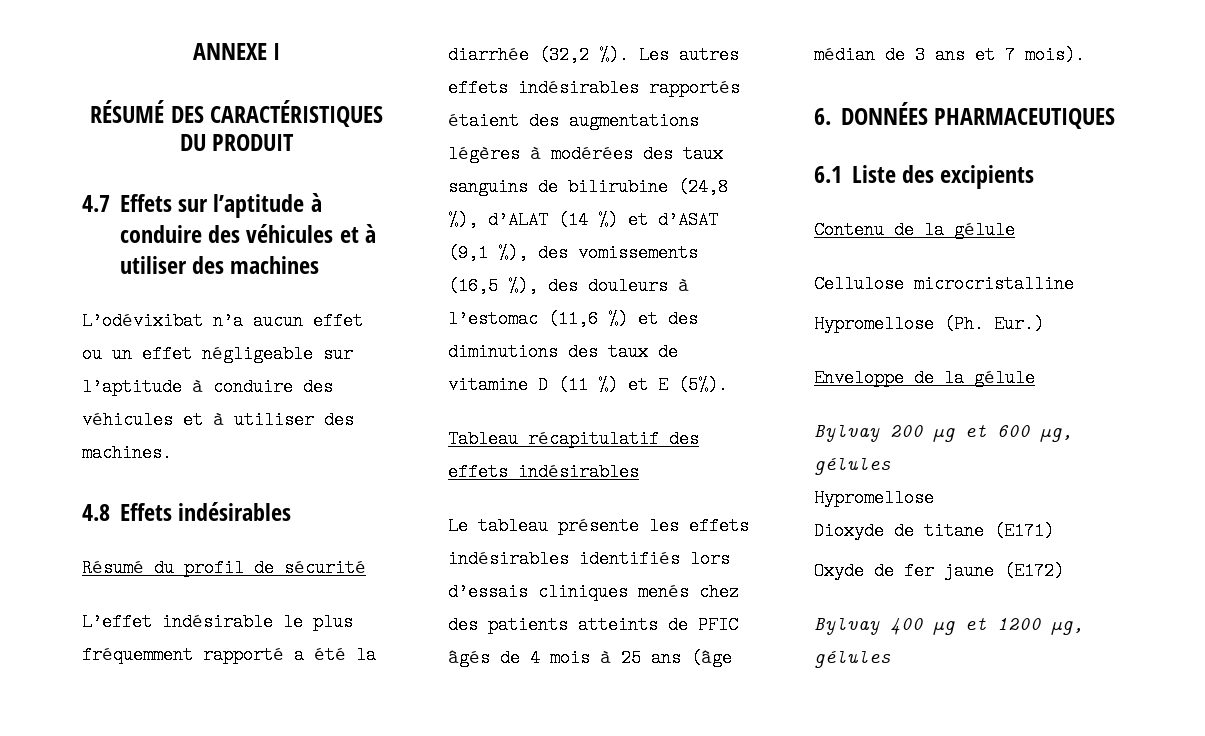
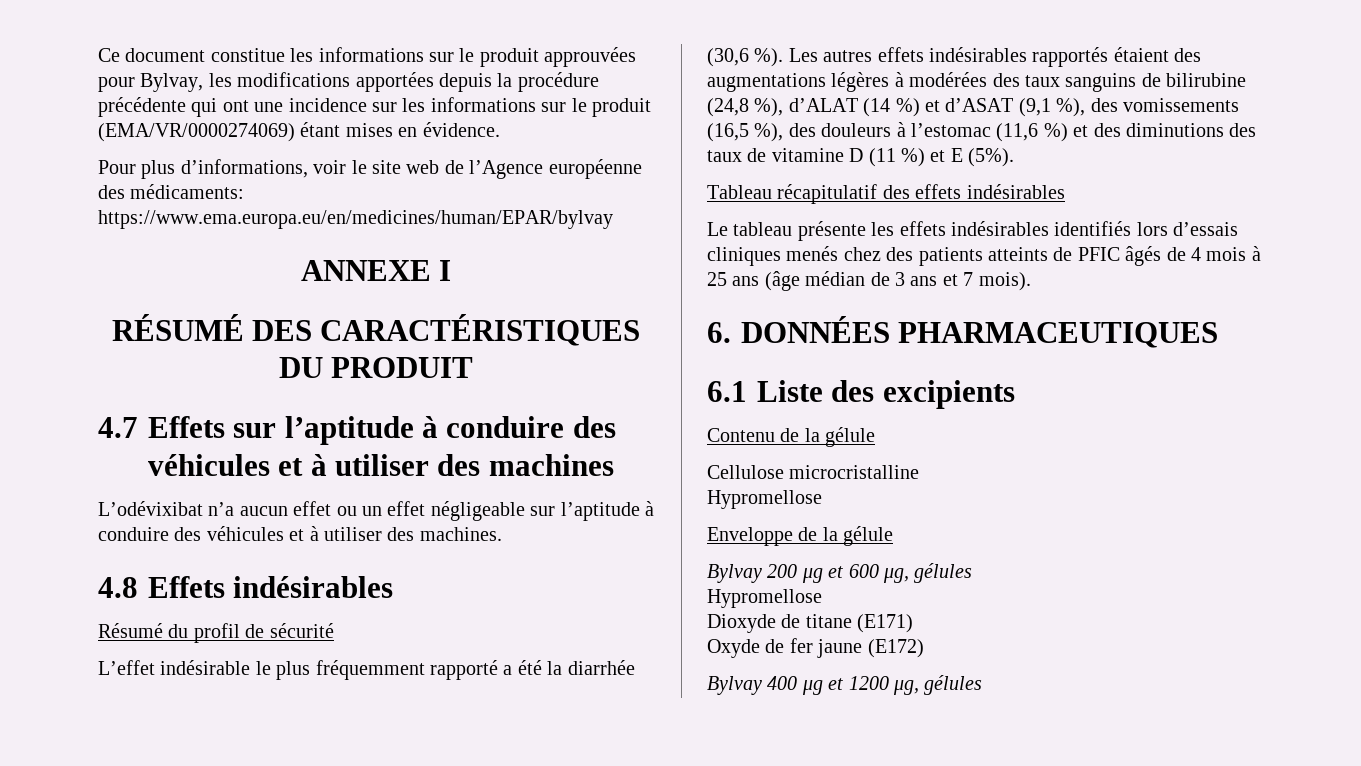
+ Ce document constitue les informations sur le produit approuvées pour Bylvay, les modifications apportées depuis la procédure précédente qui ont une incidence sur les informations sur le produit (EMA/VR/0000274069) étant mises en évidence.
+ Pour plus d’informations, voir le site web de l’Agence européenne des médicaments: https://www.ema.europa.eu/en/medicines/human/EPAR/bylvay
- L’effet indésirable le plus fréquemment rapporté a été la diarrhée (32,2 %).
+ L’effet indésirable le plus fréquemment rapporté a été la diarrhée (30,6 %).
  Cellulose microcristalline
- Hypromellose (Ph. Eur.)
+ Hypromellose

